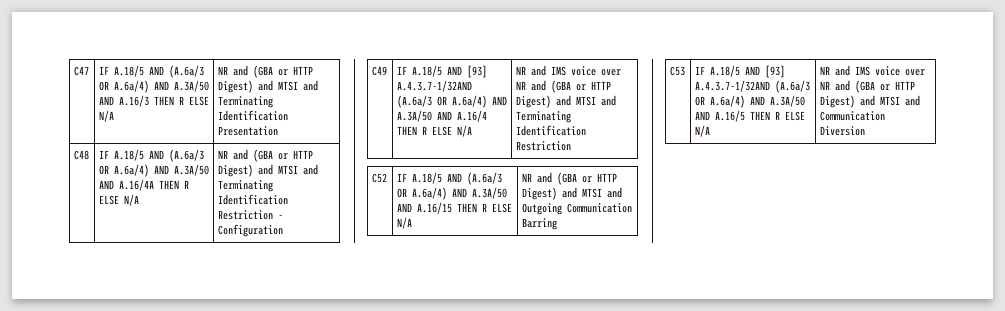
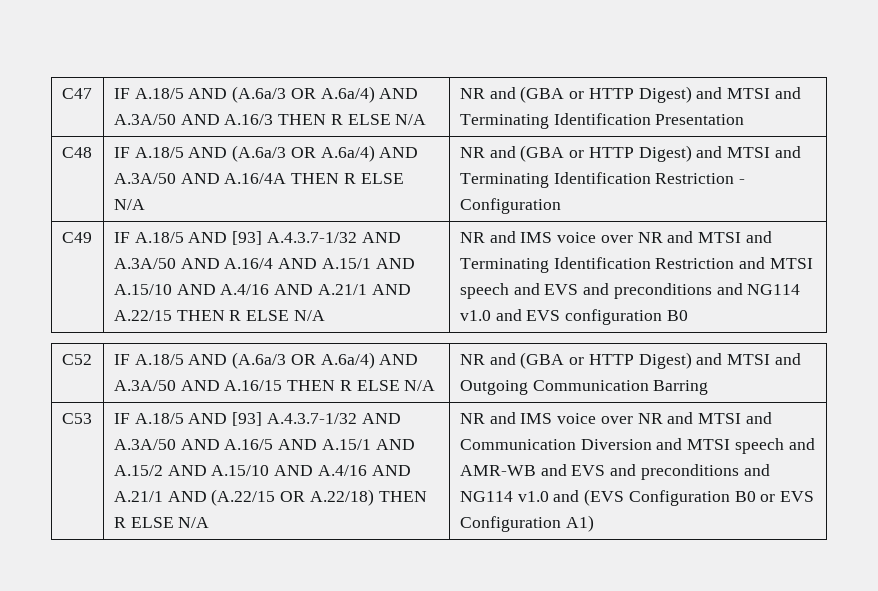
- IF A.18/5 AND [93] A.4.3.7-1/32AND (A.6a/3 OR A.6a/4) AND A.3A/50 AND A.16/4 THEN R ELSE N/A
+ IF A.18/5 AND [93] A.4.3.7-1/32 AND A.3A/50 AND A.16/4 AND A.15/1 AND A.15/10 AND A.4/16 AND A.21/1 AND A.22/15 THEN R ELSE N/A
- NR and IMS voice over NR and (GBA or HTTP Digest) and MTSI and Terminating Identification Restriction
+ NR and IMS voice over NR and MTSI and Terminating Identification Restriction and MTSI speech and EVS and preconditions and NG114 v1.0 and EVS configuration B0
- IF A.18/5 AND [93] A.4.3.7-1/32AND (A.6a/3 OR A.6a/4) AND A.3A/50 AND A.16/5 THEN R ELSE N/A
+ IF A.18/5 AND [93] A.4.3.7-1/32 AND A.3A/50 AND A.16/5 AND A.15/1 AND A.15/2 AND A.15/10 AND A.4/16 AND A.21/1 AND (A.22/15 OR A.22/18) THEN R ELSE N/A
- NR and IMS voice over NR and (GBA or HTTP Digest) and MTSI and Communication Diversion
+ NR and IMS voice over NR and MTSI and Communication Diversion and MTSI speech and AMR-WB and EVS and preconditions and NG114 v1.0 and (EVS Configuration B0 or EVS Configuration A1)

